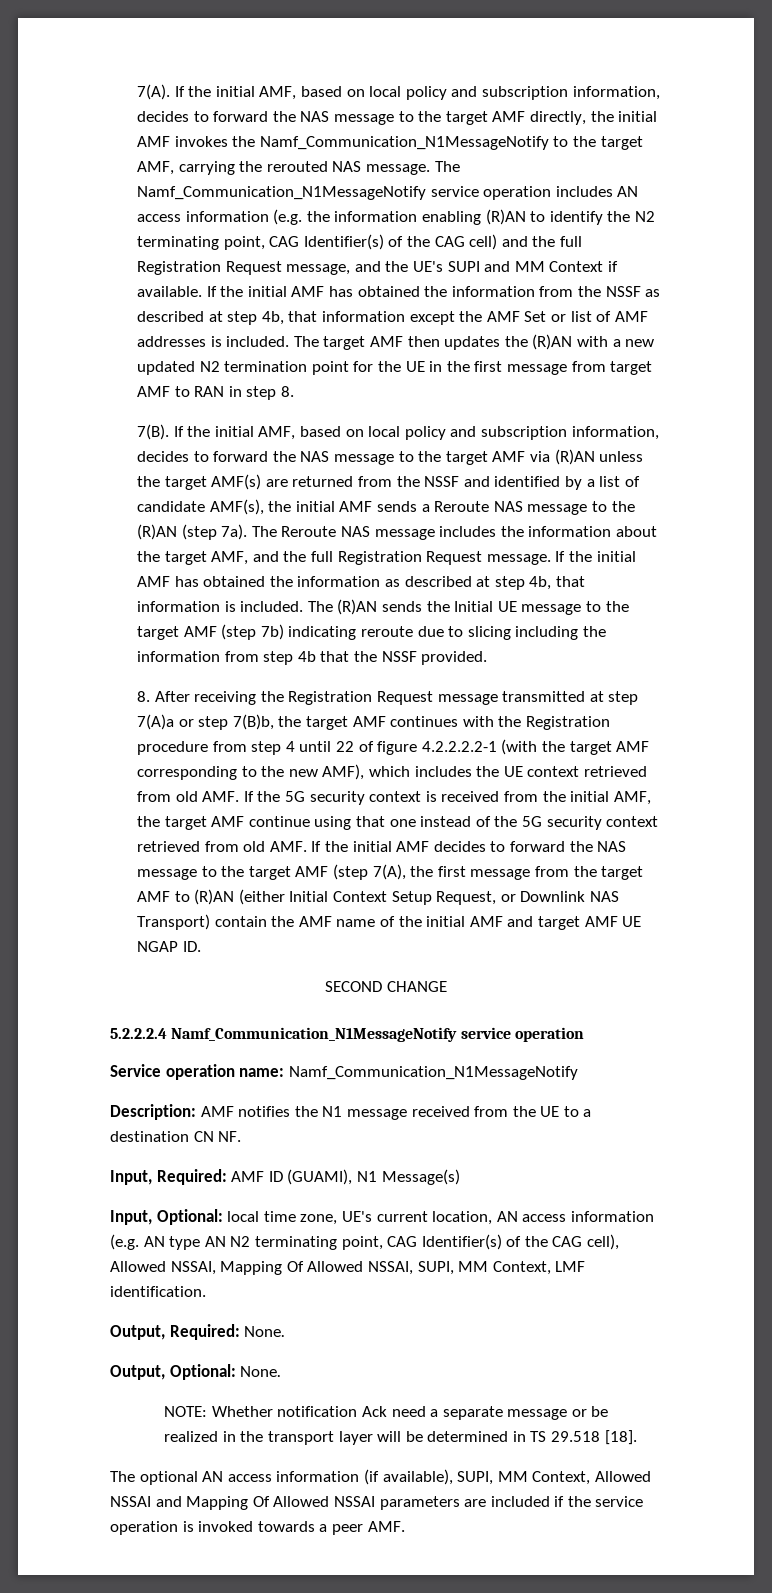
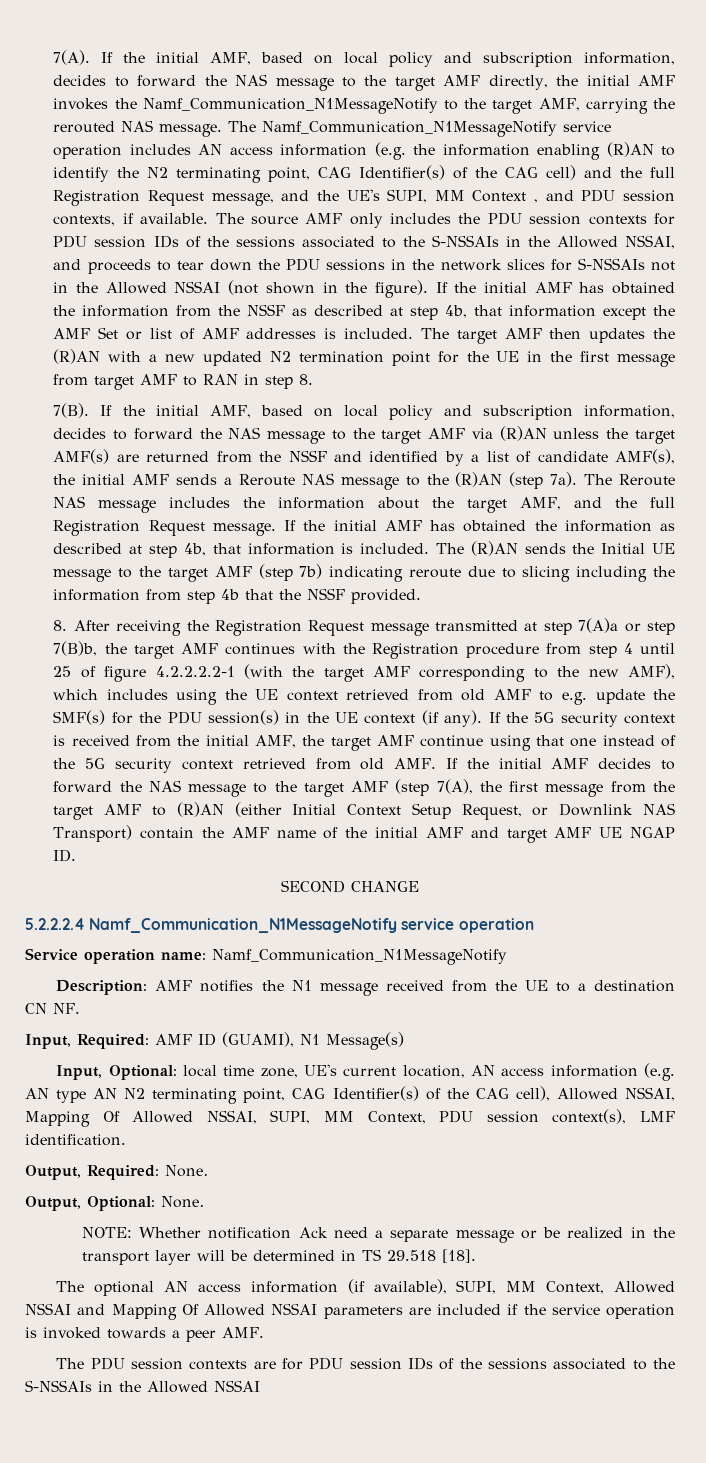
- The Namf_Communication_N1MessageNotify service operation includes AN access information (e.g. the information enabling (R)AN to identify the N2 terminating point, CAG Identifier(s) of the CAG cell) and the full Registration Request message, and the UE's SUPI and MM Context if available.
+ The Namf_Communication_N1MessageNotify service operation includes AN access information (e.g. the information enabling (R)AN to identify the N2 terminating point, CAG Identifier(s) of the CAG cell) and the full Registration Request message, and the UE's SUPI, MM Context , and PDU session contexts, if available. The source AMF only includes the PDU session contexts for PDU session IDs of the sessions associated to the S-NSSAIs in the Allowed NSSAI, and proceeds to tear down the PDU sessions in the network slices for S-NSSAIs not in the Allowed NSSAI (not shown in the figure).
- 8. After receiving the Registration Request message transmitted at step 7(A)a or step 7(B)b, the target AMF continues with the Registration procedure from step 4 until 22 of figure 4.2.2.2.2-1 (with the target AMF corresponding to the new AMF), which includes the UE context retrieved from old AMF. If the 5G security context is received from the initial AMF, the target AMF continue using that one instead of the 5G security context retrieved from old AMF. If the initial AMF decides to forward the NAS message to the target AMF (step 7(A), the first message from the target AMF to (R)AN (either Initial Context Setup Request, or Downlink NAS Transport) contain the AMF name of the initial AMF and target AMF UE NGAP ID.
+ 8. After receiving the Registration Request message transmitted at step 7(A)a or step 7(B)b, the target AMF continues with the Registration procedure from step 4 until 25 of figure 4.2.2.2.2-1 (with the target AMF corresponding to the new AMF), which includes using the UE context retrieved from old AMF to e.g. update the SMF(s) for the PDU session(s) in the UE context (if any). If the 5G security context is received from the initial AMF, the target AMF continue using that one instead of the 5G security context retrieved from old AMF. If the initial AMF decides to forward the NAS message to the target AMF (step 7(A), the first message from the target AMF to (R)AN (either Initial Context Setup Request, or Downlink NAS Transport) contain the AMF name of the initial AMF and target AMF UE NGAP ID.
- Input, Optional: local time zone, UE's current location, AN access information (e.g. AN type AN N2 terminating point, CAG Identifier(s) of the CAG cell), Allowed NSSAI, Mapping Of Allowed NSSAI, SUPI, MM Context, LMF identification.
+ Input, Optional: local time zone, UE's current location, AN access information (e.g. AN type AN N2 terminating point, CAG Identifier(s) of the CAG cell), Allowed NSSAI, Mapping Of Allowed NSSAI, SUPI, MM Context, PDU session context(s), LMF identification.
+ The PDU session contexts are for PDU session IDs of the sessions associated to the S-NSSAIs in the Allowed NSSAI

